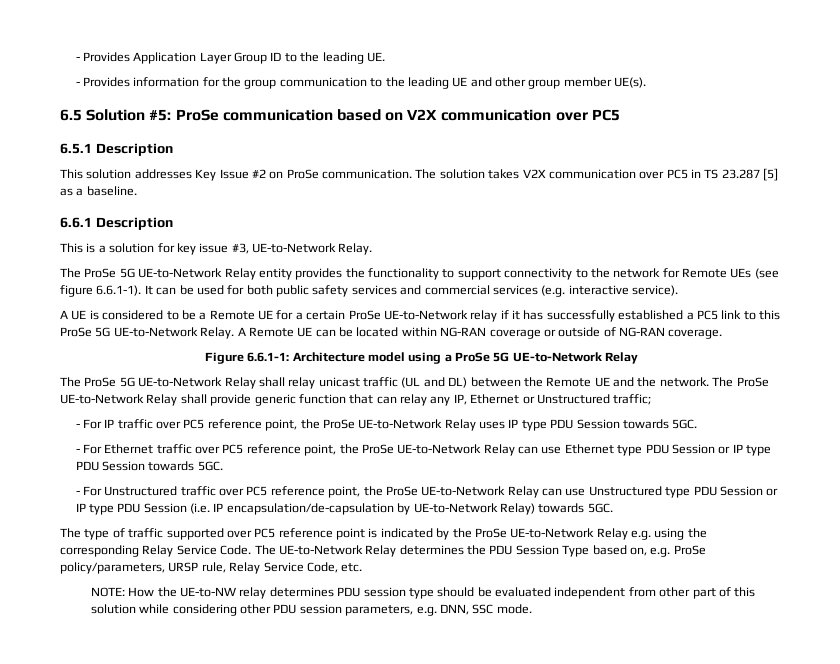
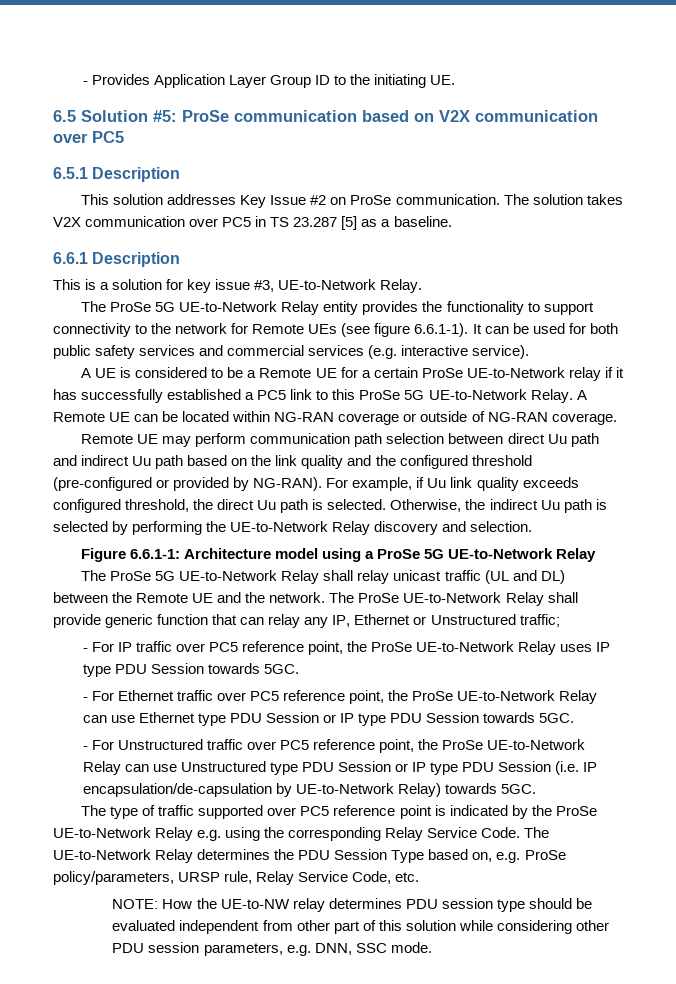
- - Provides Application Layer Group ID to the leading UE.
+ - Provides Application Layer Group ID to the initiating UE.
- - Provides information for the group communication to the leading UE and other group member UE(s).
+ Remote UE may perform communication path selection between direct Uu path and indirect Uu path based on the link quality and the configured threshold (pre-configured or provided by NG-RAN). For example, if Uu link quality exceeds configured threshold, the direct Uu path is selected. Otherwise, the indirect Uu path is selected by performing the UE-to-Network Relay discovery and selection.

